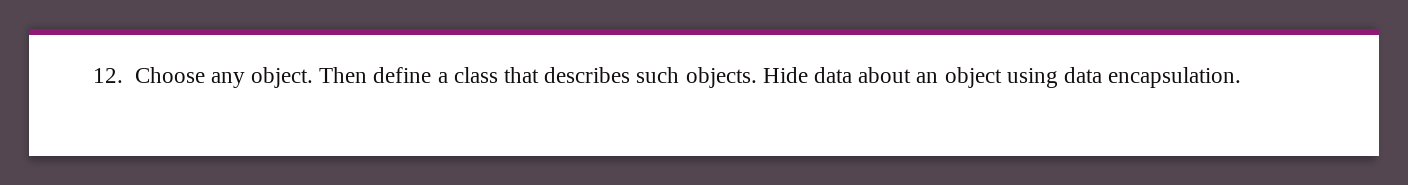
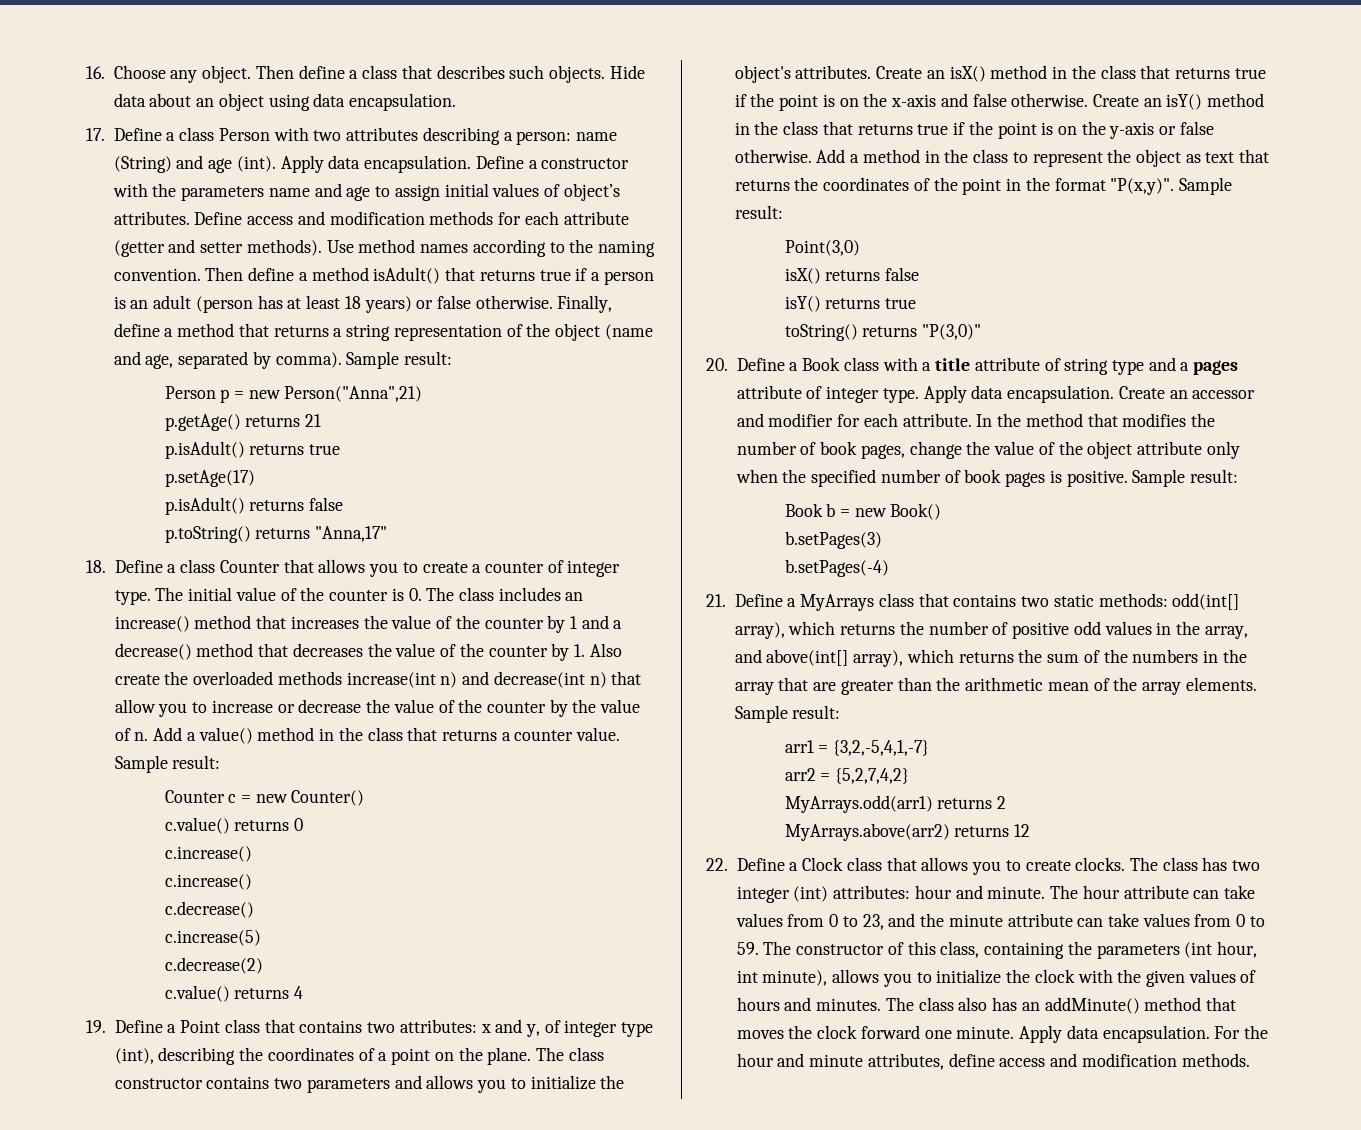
- 12. Choose any object.
+ 16. Choose any object.
+ 17. Define a class Person with two attributes describing a person: name (String) and age (int). Apply data encapsulation. Define a constructor with the parameters name and age to assign initial values of object’s attributes. Define access and modification methods for each attribute (getter and setter methods). Use method names according to the naming convention. Then define a method isAdult() that returns true if a person is an adult (person has at least 18 years) or false otherwise. Finally, define a method that returns a string representation of the object (name and age, separated by comma). Sample result:
+ Person p = new Person("Anna",21)
+ p.getAge() returns 21
+ p.isAdult() returns true
+ p.setAge(17)
+ p.isAdult() returns false
+ p.toString() returns "Anna,17"
+ 18. Define a class Counter that allows you to create a counter of integer type. The initial value of the counter is 0. The class includes an increase() method that increases the value of the counter by 1 and a decrease() method that decreases the value of the counter by 1. Also create the overloaded methods increase(int n) and decrease(int n) that allow you to increase or decrease the value of the counter by the value of n. Add a value() method in the class that returns a counter value. Sample result:
+ Counter c = new Counter()
+ c.value() returns 0
+ c.increase()
+ c.increase()
+ c.decrease()
+ c.increase(5)
+ c.decrease(2)
+ c.value() returns 4
+ 19. Define a Point class that contains two attributes: x and y, of integer type (int), describing the coordinates of a point on the plane. The class constructor contains two parameters and allows you to initialize the object's attributes. Create an isX() method in the class that returns true if the point is on the x-axis and false otherwise. Create an isY() method in the class that returns true if the point is on the y-axis or false otherwise. Add a method in the class to represent the object as text that returns the coordinates of the point in the format "P(x,y)". Sample result:
+ Point(3,0)
+ isX() returns false
+ isY() returns true
+ toString() returns "P(3,0)"
+ 20. Define a Book class with a title attribute of string type and a pages attribute of integer type. Apply data encapsulation. Create an accessor and modifier for each attribute. In the method that modifies the number of book pages, change the value of the object attribute only when the specified number of book pages is positive. Sample result:
+ Book b = new Book()
+ b.setPages(3)
+ b.setPages(-4)
+ 21. Define a MyArrays class that contains two static methods: odd(int[] array), which returns the number of positive odd values in the array, and above(int[] array), which returns the sum of the numbers in the array that are greater than the arithmetic mean of the array elements. Sample result:
+ arr1 = {3,2,-5,4,1,-7}
+ arr2 = {5,2,7,4,2}
+ MyArrays.odd(arr1) returns 2
+ MyArrays.above(arr2) returns 12
+ 22. Define a Clock class that allows you to create clocks. The class has two integer (int) attributes: hour and minute. The hour attribute can take values from 0 to 23, and the minute attribute can take values from 0 to 59. The constructor of this class, containing the parameters (int hour, int minute), allows you to initialize the clock with the given values of hours and minutes. The class also has an addMinute() method that moves the clock forward one minute. Apply data encapsulation. For the hour and minute attributes, define access and modification methods.

